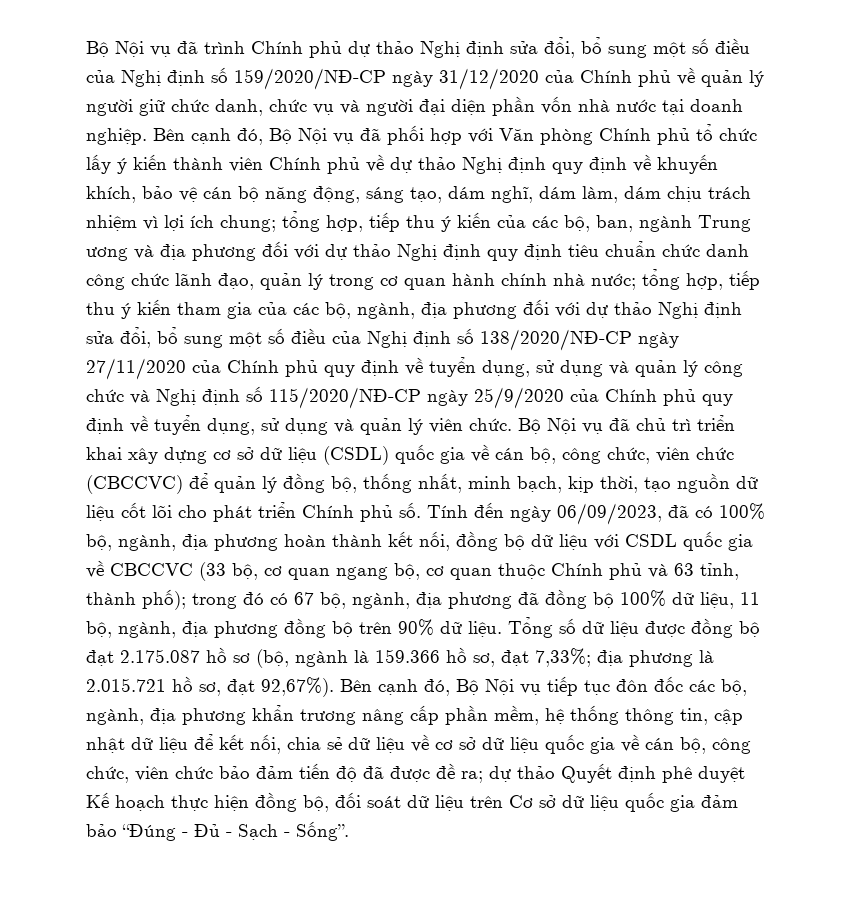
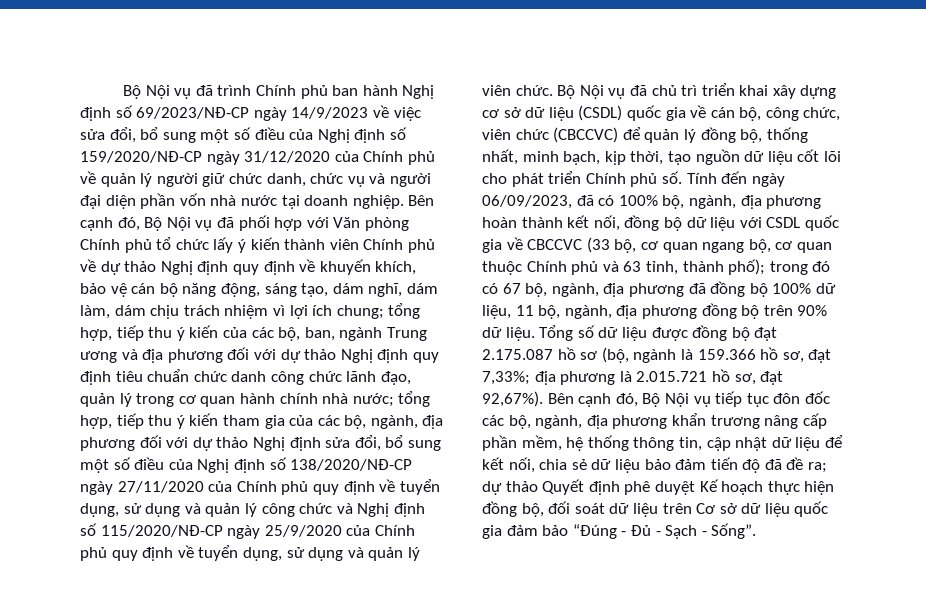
- Bộ Nội vụ đã trình Chính phủ dự thảo Nghị định sửa đổi, bổ sung một số điều của Nghị định số 159/2020/NĐ-CP ngày 31/12/2020 của Chính phủ về quản lý người giữ chức danh, chức vụ và người đại diện phần vốn nhà nước tại doanh nghiệp.
+ Bộ Nội vụ đã trình Chính phủ ban hành Nghị định số 69/2023/NĐ-CP ngày 14/9/2023 về việc sửa đổi, bổ sung một số điều của Nghị định số 159/2020/NĐ-CP ngày 31/12/2020 của Chính phủ về quản lý người giữ chức danh, chức vụ và người đại diện phần vốn nhà nước tại doanh nghiệp.
- Bên cạnh đó, Bộ Nội vụ tiếp tục đôn đốc các bộ, ngành, địa phương khẩn trương nâng cấp phần mềm, hệ thống thông tin, cập nhật dữ liệu để kết nối, chia sẻ dữ liệu về cơ sở dữ liệu quốc gia về cán bộ, công chức, viên chức bảo đảm tiến độ đã được đề ra;
+ Bên cạnh đó, Bộ Nội vụ tiếp tục đôn đốc các bộ, ngành, địa phương khẩn trương nâng cấp phần mềm, hệ thống thông tin, cập nhật dữ liệu để kết nối, chia sẻ dữ liệu bảo đảm tiến độ đã đề ra;

